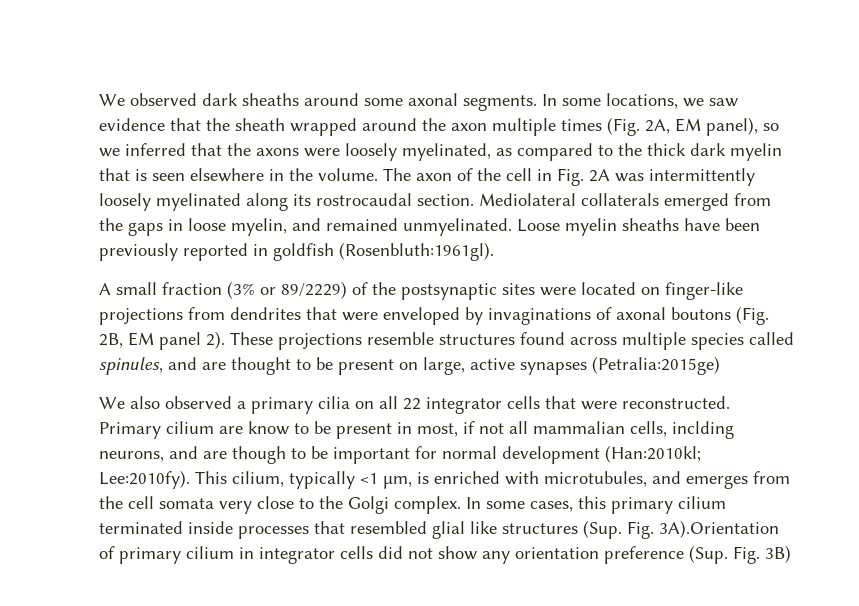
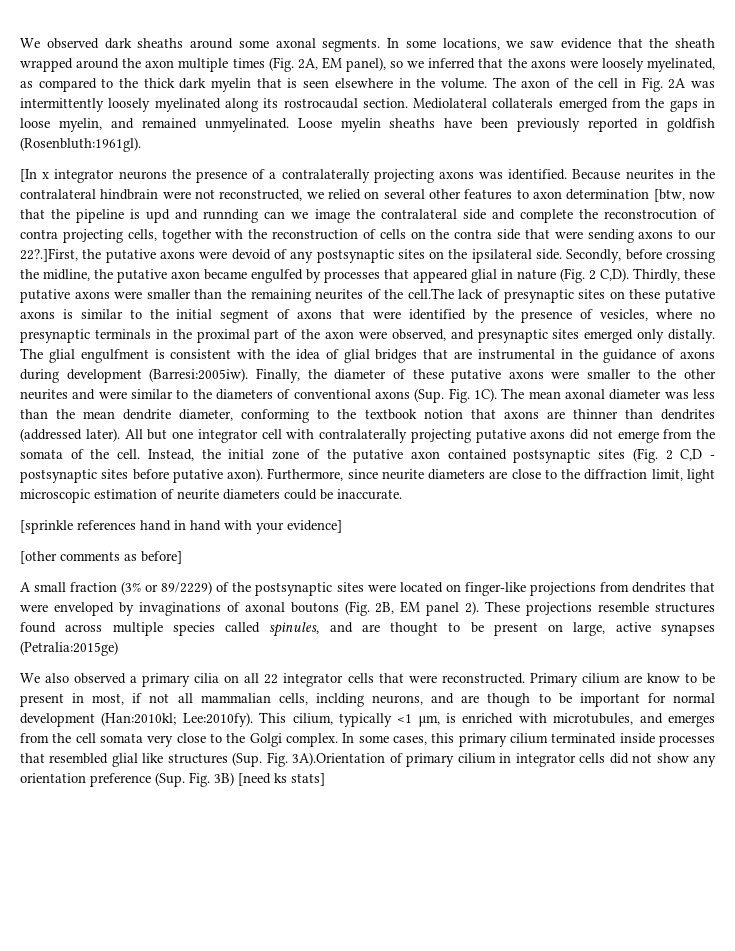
+ [In x integrator neurons the presence of a contralaterally projecting axons was identified. Because neurites in the contralateral hindbrain were not reconstructed, we relied on several other features to axon determination [btw, now that the pipeline is upd and runnding can we image the contralateral side and complete the reconstrocution of contra projecting cells, together with the reconstruction of cells on the contra side that were sending axons to our 22?.]First, the putative axons were devoid of any postsynaptic sites on the ipsilateral side. Secondly, before crossing the midline, the putative axon became engulfed by processes that appeared glial in nature (Fig. 2 C,D). Thirdly, these putative axons were smaller than the remaining neurites of the cell.The lack of presynaptic sites on these putative axons is similar to the initial segment of axons that were identified by the presence of vesicles, where no presynaptic terminals in the proximal part of the axon were observed, and presynaptic sites emerged only distally. The glial engulfment is consistent with the idea of glial bridges that are instrumental in the guidance of axons during development (Barresi:2005iw). Finally, the diameter of these putative axons were smaller to the other neurites and were similar to the diameters of conventional axons (Sup. Fig. 1C). The mean axonal diameter was less than the mean dendrite diameter, conforming to the textbook notion that axons are thinner than dendrites (addressed later). All but one integrator cell with contralaterally projecting putative axons did not emerge from the somata of the cell. Instead, the initial zone of the putative axon contained postsynaptic sites (Fig. 2 C,D - postsynaptic sites before putative axon). Furthermore, since neurite diameters are close to the diffraction limit, light microscopic estimation of neurite diameters could be inaccurate.
+ [sprinkle references hand in hand with your evidence]
+ [other comments as before]
- In some cases, this primary cilium terminated inside processes that resembled glial like structures (Sup. Fig. 3A).Orientation of primary cilium in integrator cells did not show any orientation preference (Sup. Fig. 3B)
+ In some cases, this primary cilium terminated inside processes that resembled glial like structures (Sup. Fig. 3A).Orientation of primary cilium in integrator cells did not show any orientation preference (Sup. Fig. 3B) [need ks stats]

